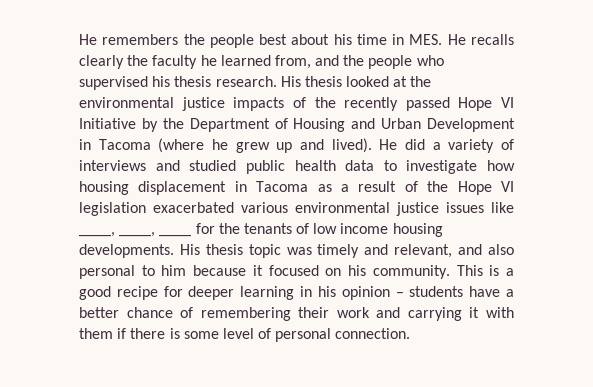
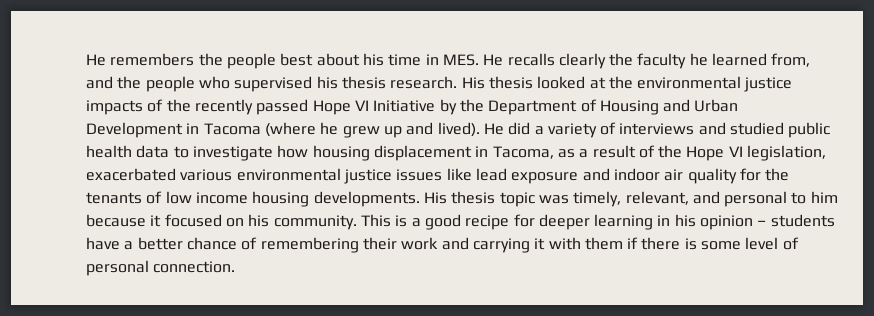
- He did a variety of interviews and studied public health data to investigate how housing displacement in Tacoma as a result of the Hope VI legislation exacerbated various environmental justice issues like ____, ____, ____ for the tenants of low income housing developments.
+ He did a variety of interviews and studied public health data to investigate how housing displacement in Tacoma, as a result of the Hope VI legislation, exacerbated various environmental justice issues like lead exposure and indoor air quality for the tenants of low income housing developments.
- His thesis topic was timely and relevant, and also personal to him because it focused on his community.
+ His thesis topic was timely, relevant, and personal to him because it focused on his community.

